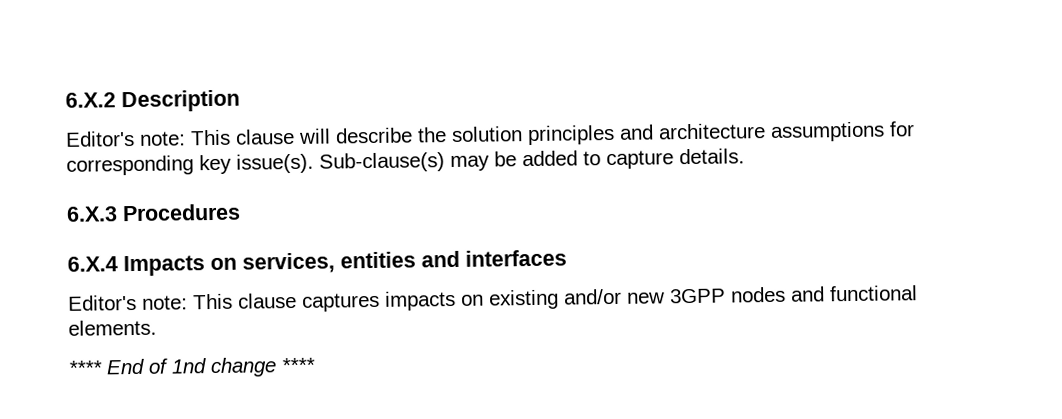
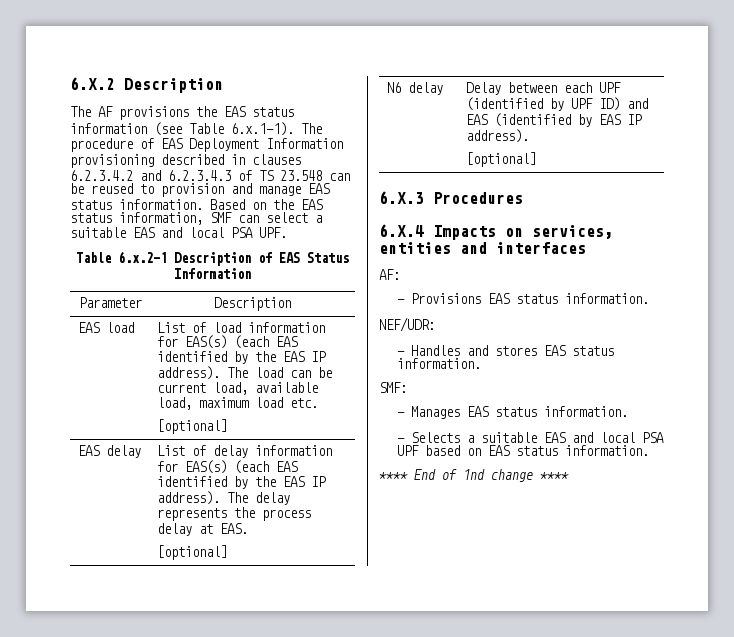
- Editor's note: This clause will describe the solution principles and architecture assumptions for corresponding key issue(s). Sub-clause(s) may be added to capture details.
+ The AF provisions the EAS status information (see Table 6.x.1-1). The procedure of EAS Deployment Information provisioning described in clauses 6.2.3.4.2 and 6.2.3.4.3 of TS 23.548 can be reused to provision and manage EAS status information. Based on the EAS status information, SMF can select a suitable EAS and local PSA UPF.
+ Table 6.x.2-1 Description of EAS Status Information
+ Parameter | Description
+ EAS load | List of load information for EAS(s) (each EAS identified by the EAS IP address). The load can be current load, available load, maximum load etc.
+ [optional]
+ EAS delay | List of delay information for EAS(s) (each EAS identified by the EAS IP address). The delay represents the process delay at EAS.
+ [optional]
+ N6 delay | Delay between each UPF (identified by UPF ID) and EAS (identified by EAS IP address).
+ [optional]
- Editor's note: This clause captures impacts on existing and/or new 3GPP nodes and functional elements.
+ AF:
+ - Provisions EAS status information.
+ NEF/UDR:
+ - Handles and stores EAS status information.
+ SMF:
+ - Manages EAS status information.
+ - Selects a suitable EAS and local PSA UPF based on EAS status information.

